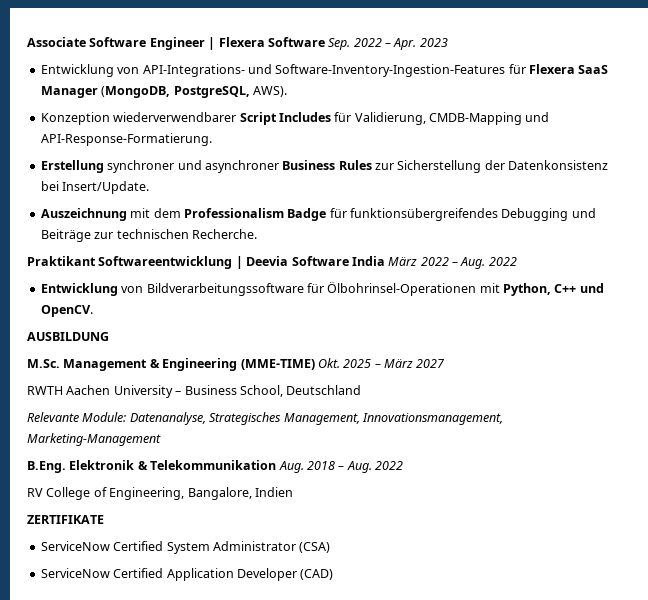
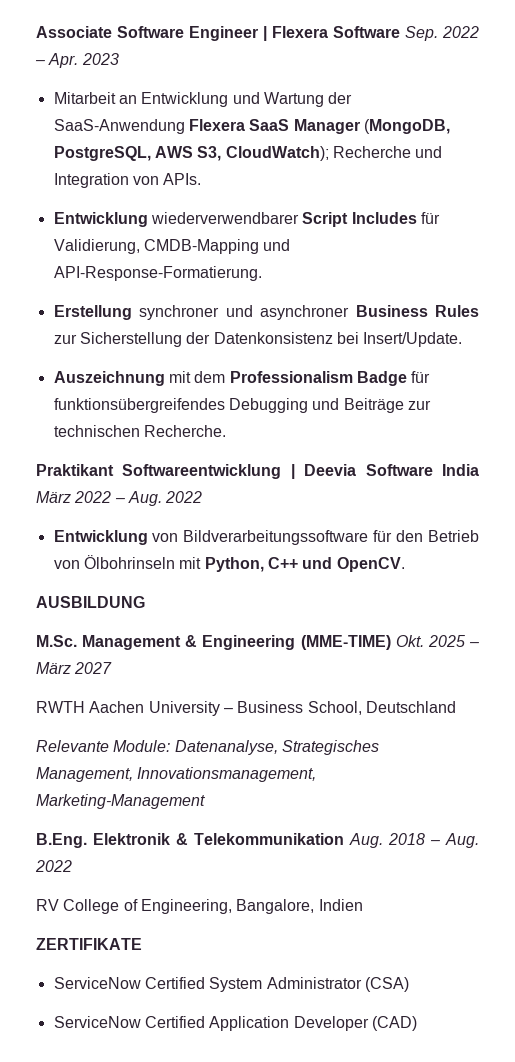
- Entwicklung von API-Integrations- und Software-Inventory-Ingestion-Features für Flexera SaaS Manager (MongoDB, PostgreSQL, AWS).
- Konzeption wiederverwendbarer Script Includes für Validierung, CMDB-Mapping und API-Response-Formatierung.
+ Mitarbeit an Entwicklung und Wartung der SaaS-Anwendung Flexera SaaS Manager (MongoDB, PostgreSQL, AWS S3, CloudWatch); Recherche und Integration von APIs.
+ Entwicklung wiederverwendbarer Script Includes für Validierung, CMDB-Mapping und API-Response-Formatierung.
- Entwicklung von Bildverarbeitungssoftware für Ölbohrinsel-Operationen mit Python, C++ und OpenCV.
+ Entwicklung von Bildverarbeitungssoftware für den Betrieb von Ölbohrinseln mit Python, C++ und OpenCV.

